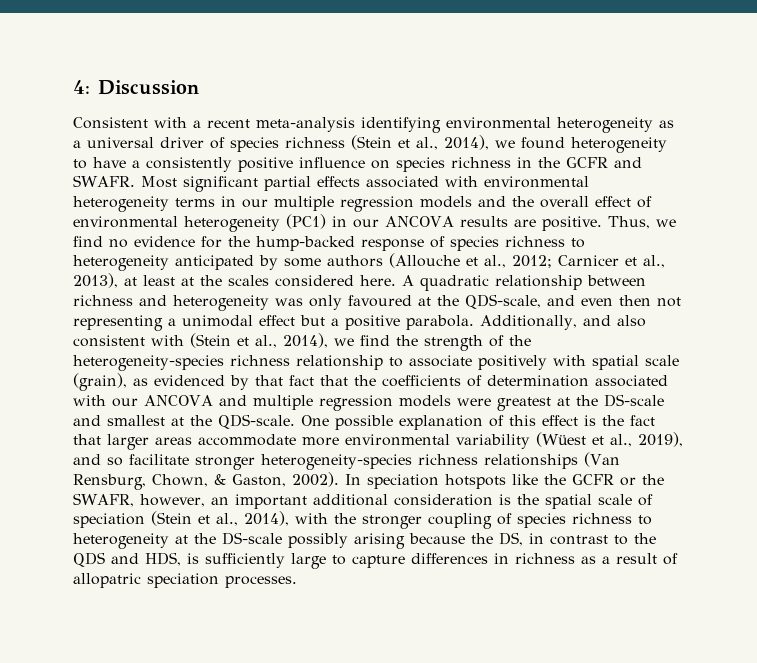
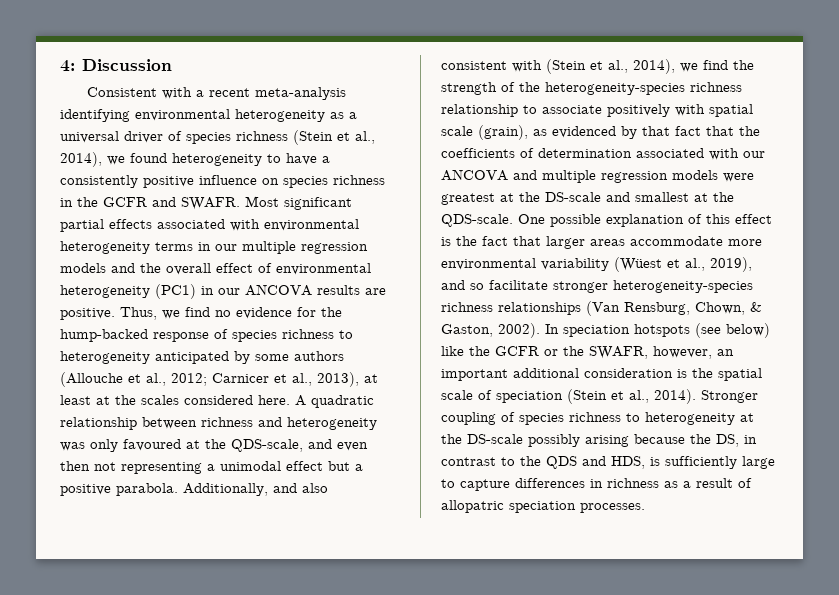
- In speciation hotspots like the GCFR or the SWAFR, however, an important additional consideration is the spatial scale of speciation (Stein et al., 2014), with the stronger coupling of species richness to heterogeneity at the DS-scale possibly arising because the DS, in contrast to the QDS and HDS, is sufficiently large to capture differences in richness as a result of allopatric speciation processes.
+ In speciation hotspots (see below) like the GCFR or the SWAFR, however, an important additional consideration is the spatial scale of speciation (Stein et al., 2014). Stronger coupling of species richness to heterogeneity at the DS-scale possibly arising because the DS, in contrast to the QDS and HDS, is sufficiently large to capture differences in richness as a result of allopatric speciation processes.

